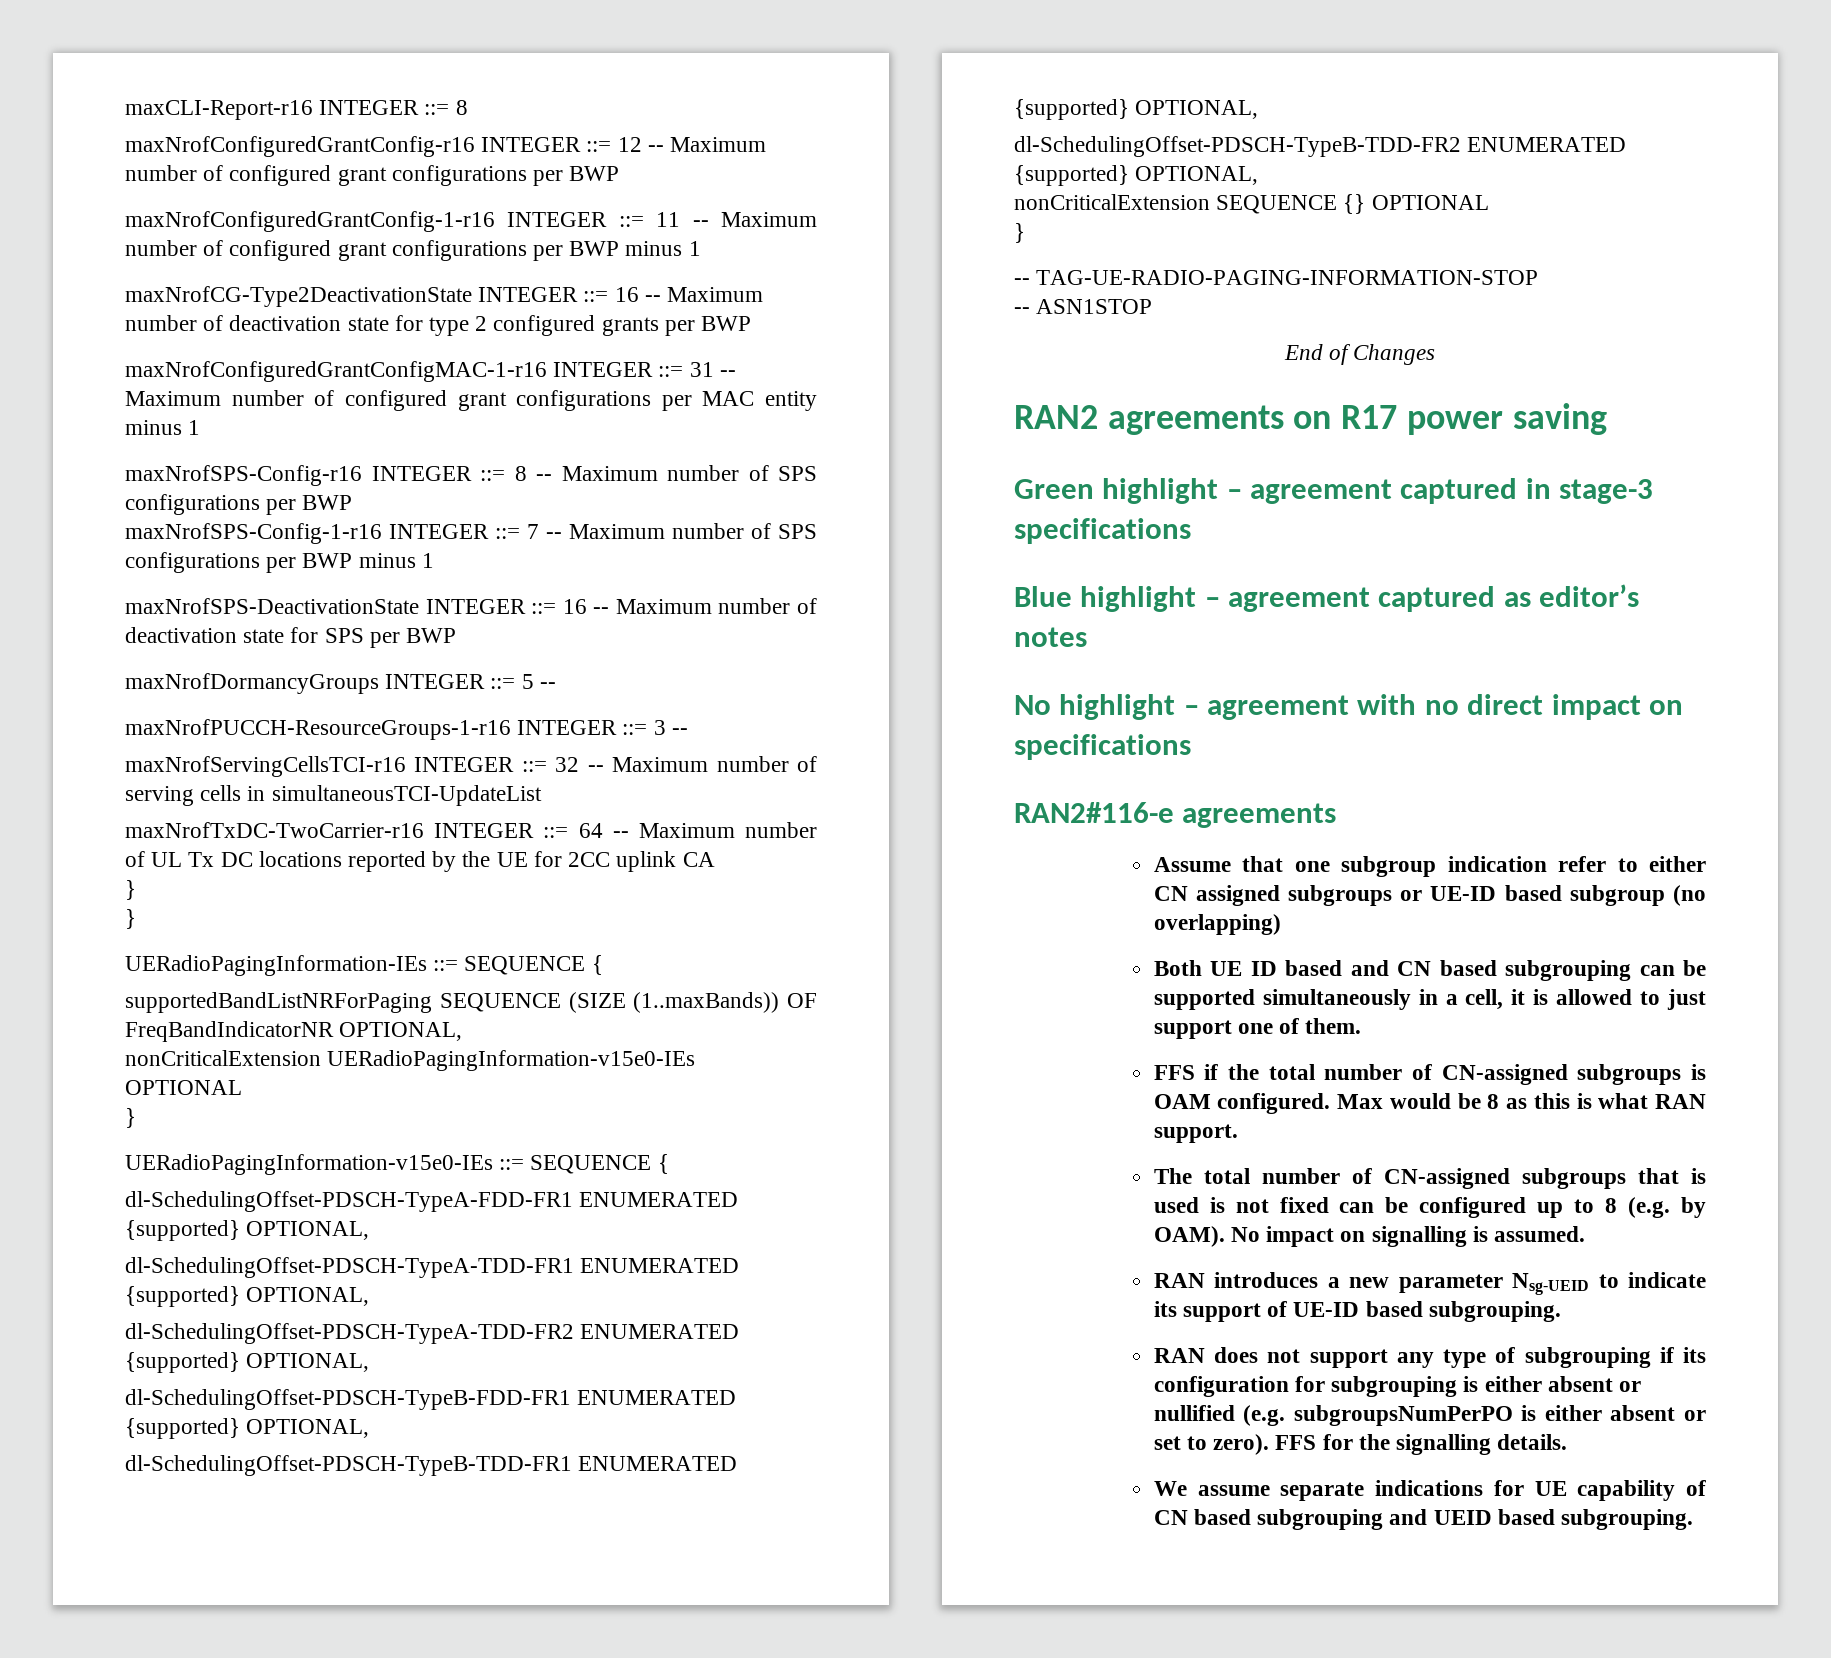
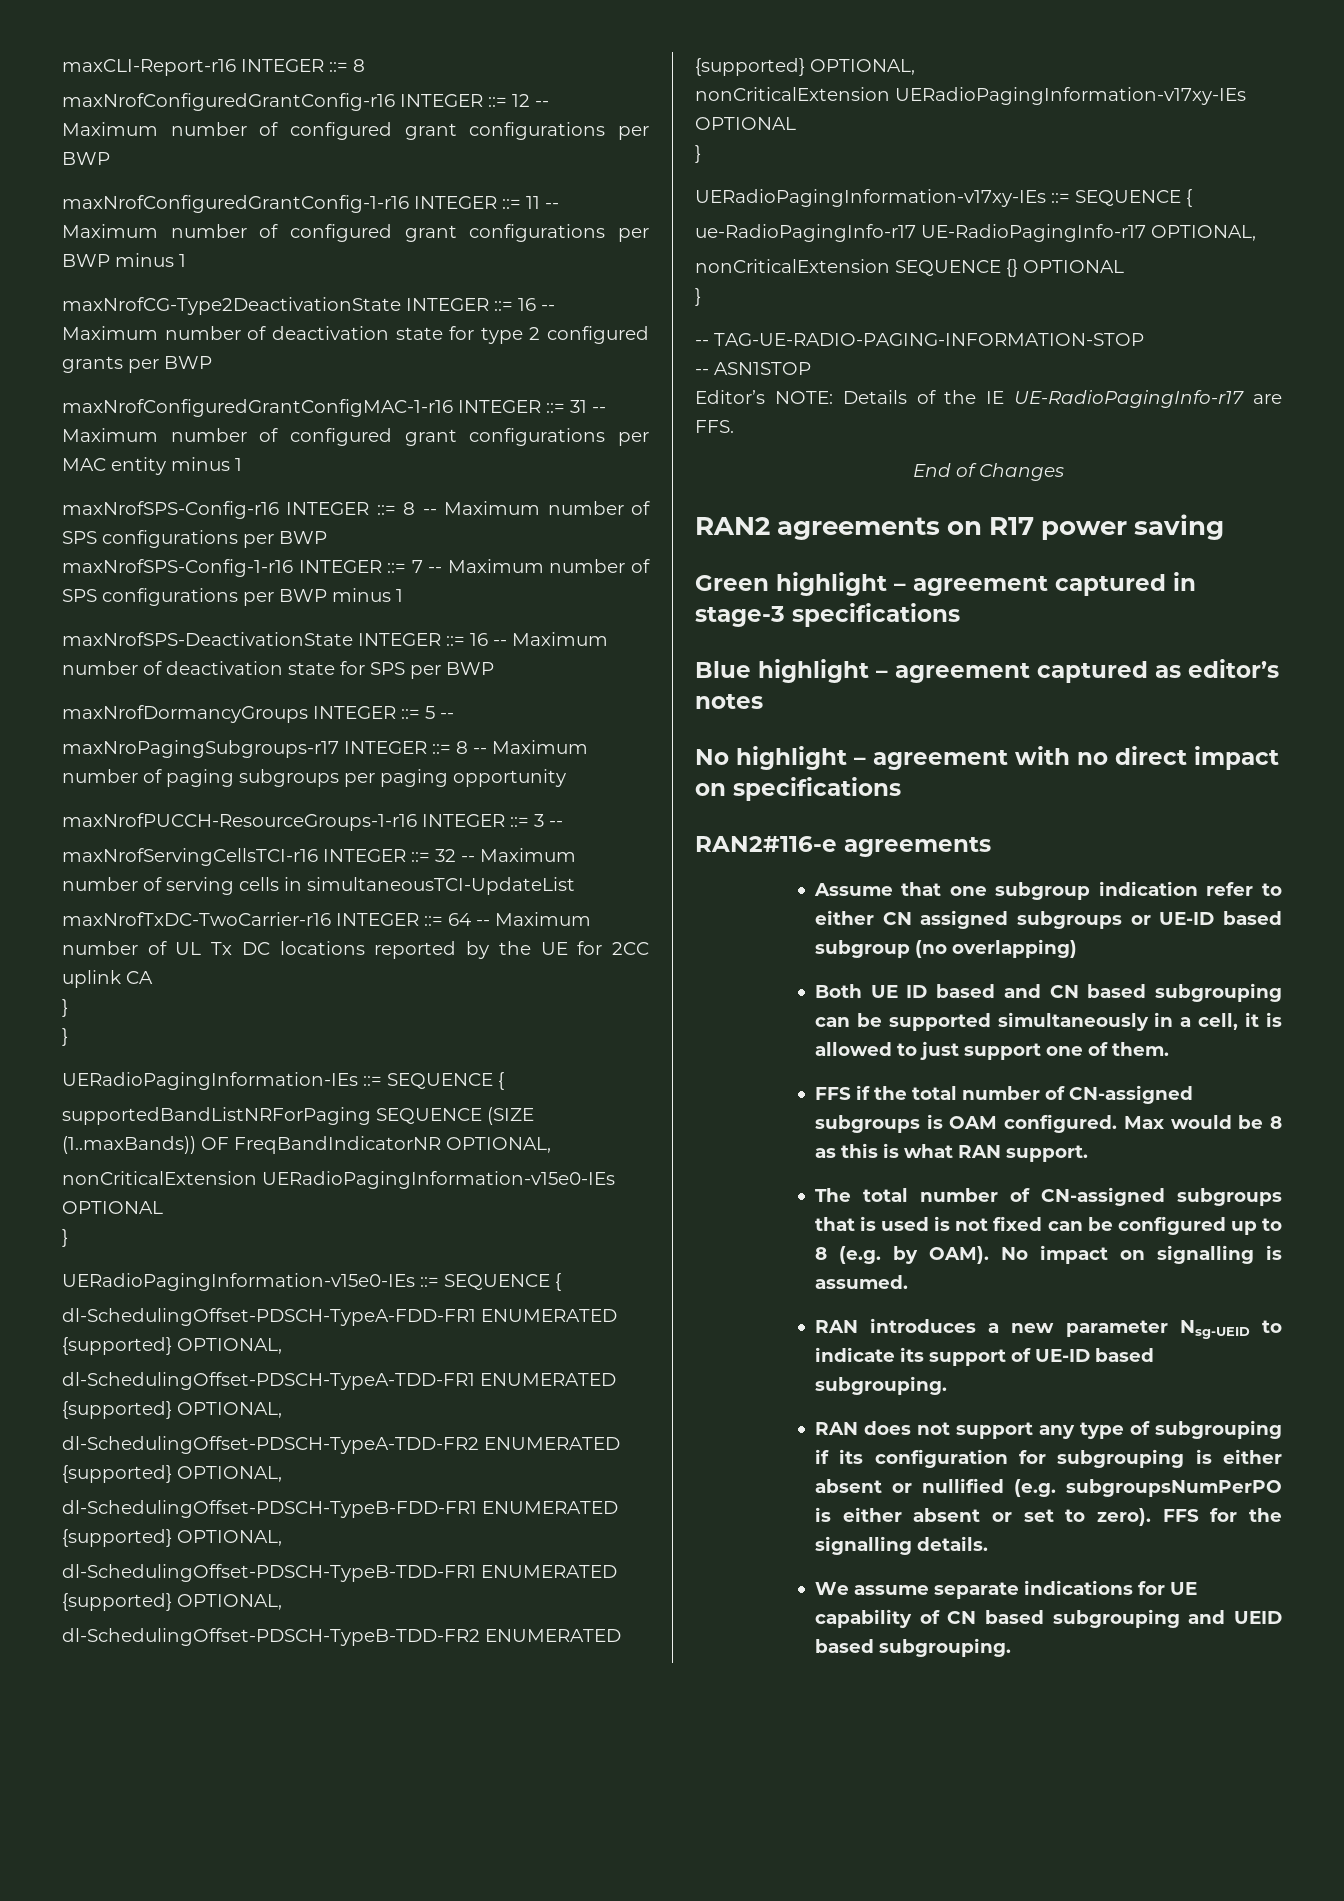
+ maxNroPagingSubgroups-r17 INTEGER ::= 8 -- Maximum number of paging subgroups per paging opportunity
+ nonCriticalExtension UERadioPagingInformation-v17xy-IEs OPTIONAL
+ }
+ UERadioPagingInformation-v17xy-IEs ::= SEQUENCE {
+ ue-RadioPagingInfo-r17 UE-RadioPagingInfo-r17 OPTIONAL,
+ Editor’s NOTE: Details of the IE UE-RadioPagingInfo-r17 are FFS.

